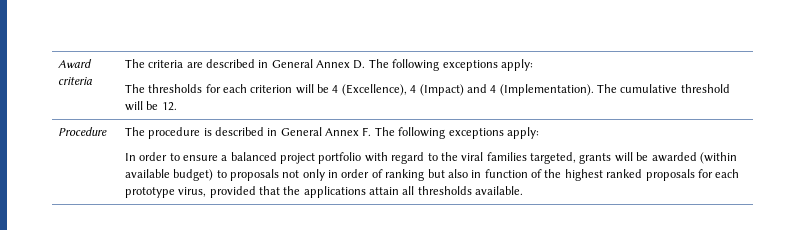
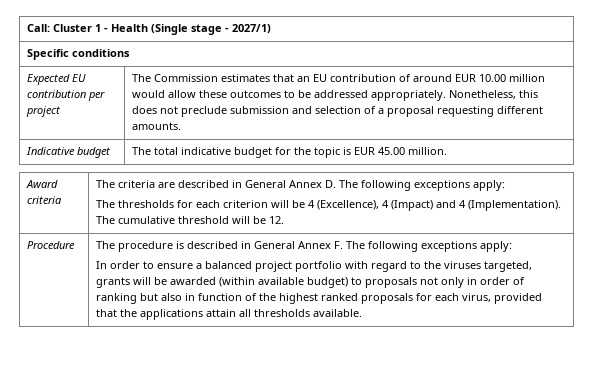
+ Call: Cluster 1 - Health (Single stage - 2027/1)
+ Specific conditions
+ Expected EU contribution per project | The Commission estimates that an EU contribution of around EUR 10.00 million would allow these outcomes to be addressed appropriately. Nonetheless, this does not preclude submission and selection of a proposal requesting different amounts.
+ Indicative budget | The total indicative budget for the topic is EUR 45.00 million.
- In order to ensure a balanced project portfolio with regard to the viral families targeted, grants will be awarded (within available budget) to proposals not only in order of ranking but also in function of the highest ranked proposals for each prototype virus, provided that the applications attain all thresholds available.
+ In order to ensure a balanced project portfolio with regard to the viruses targeted, grants will be awarded (within available budget) to proposals not only in order of ranking but also in function of the highest ranked proposals for each virus, provided that the applications attain all thresholds available.

